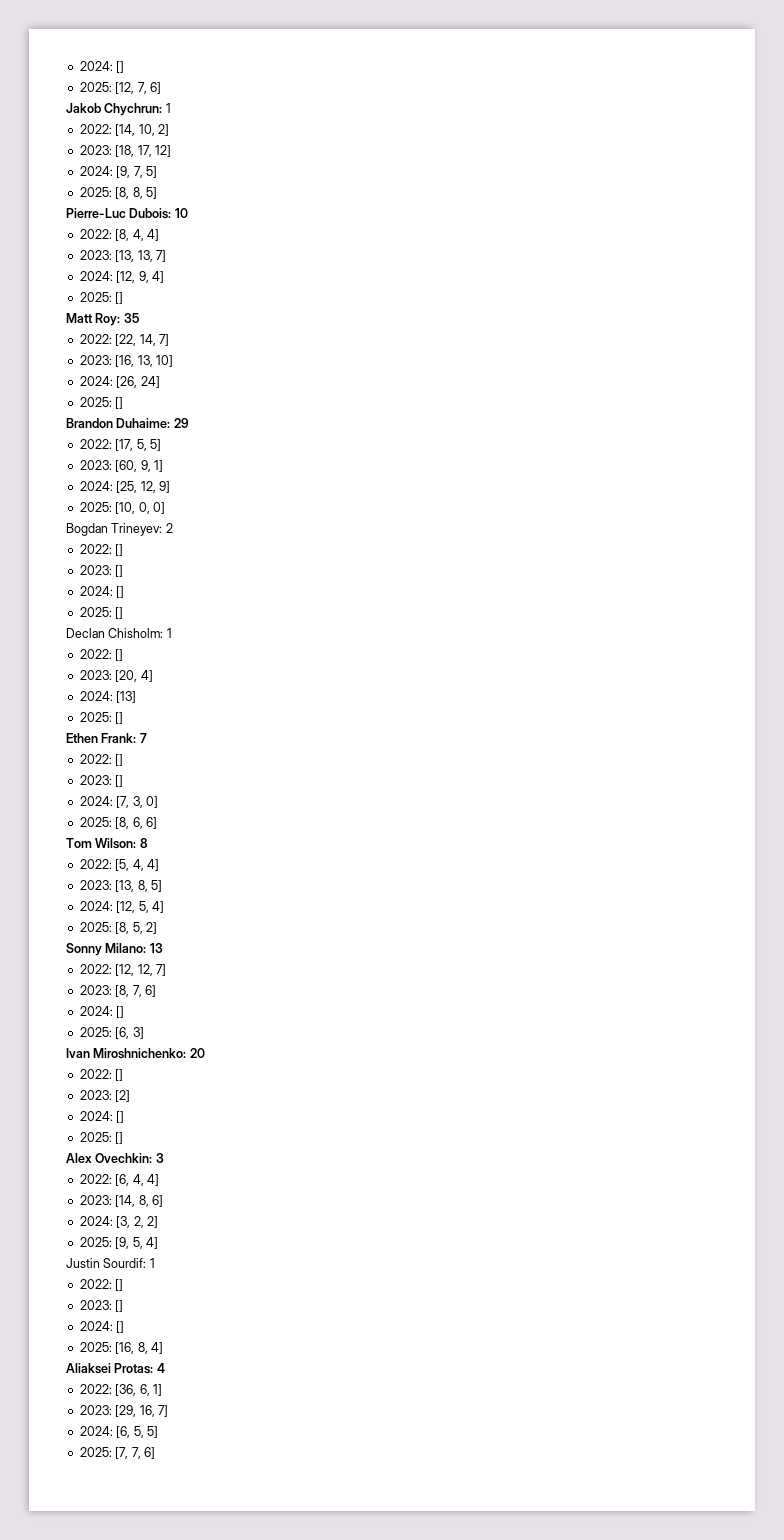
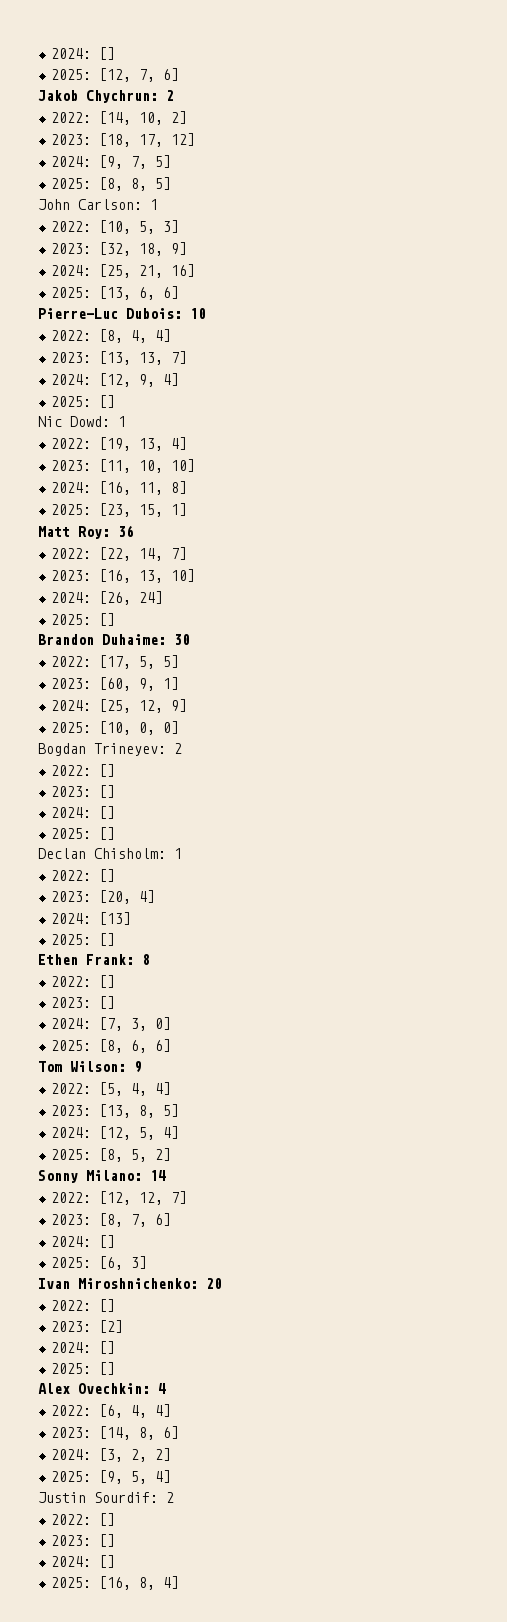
- Jakob Chychrun: 1
+ Jakob Chychrun: 2
+ John Carlson: 1
+ 2022: [10, 5, 3]
+ 2023: [32, 18, 9]
+ 2024: [25, 21, 16]
+ 2025: [13, 6, 6]
+ Nic Dowd: 1
+ 2022: [19, 13, 4]
+ 2023: [11, 10, 10]
+ 2024: [16, 11, 8]
+ 2025: [23, 15, 1]
- Matt Roy: 35
+ Matt Roy: 36
- Brandon Duhaime: 29
+ Brandon Duhaime: 30
- Ethen Frank: 7
+ Ethen Frank: 8
- Tom Wilson: 8
+ Tom Wilson: 9
- Sonny Milano: 13
+ Sonny Milano: 14
- Alex Ovechkin: 3
+ Alex Ovechkin: 4
- Justin Sourdif: 1
+ Justin Sourdif: 2
- Aliaksei Protas: 4
- 2022: [36, 6, 1]
- 2023: [29, 16, 7]
- 2024: [6, 5, 5]
- 2025: [7, 7, 6]

